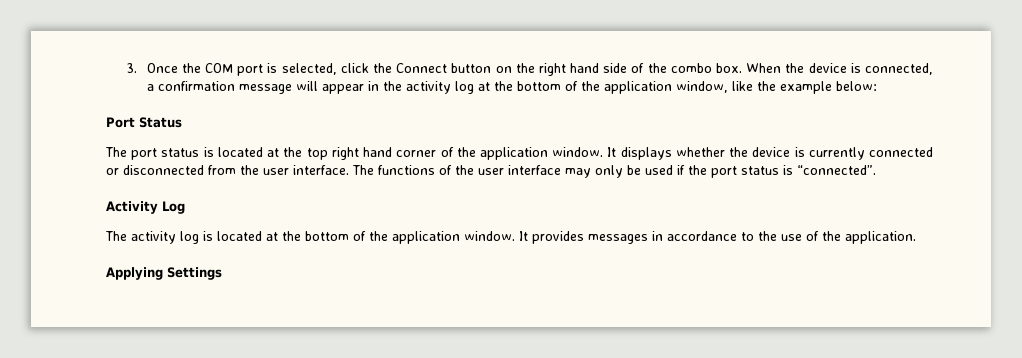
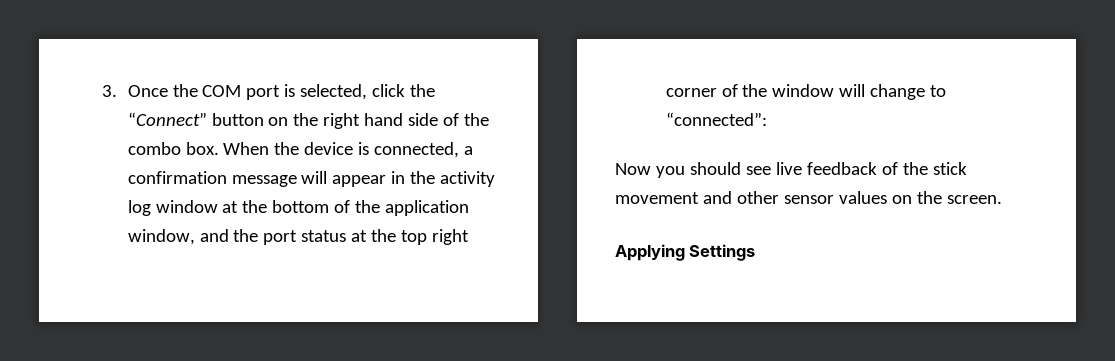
- 3. Once the COM port is selected, click the Connect button on the right hand side of the combo box.
+ 3. Once the COM port is selected, click the “Connect” button on the right hand side of the combo box.
- When the device is connected, a confirmation message will appear in the activity log at the bottom of the application window, like the example below:
- Port Status
- The port status is located at the top right hand corner of the application window. It displays whether the device is currently connected or disconnected from the user interface. The functions of the user interface may only be used if the port status is “connected”.
- Activity Log
- The activity log is located at the bottom of the application window. It provides messages in accordance to the use of the application.
+ When the device is connected, a confirmation message will appear in the activity log window at the bottom of the application window, and the port status at the top right corner of the window will change to “connected”:
+ Now you should see live feedback of the stick movement and other sensor values on the screen.

